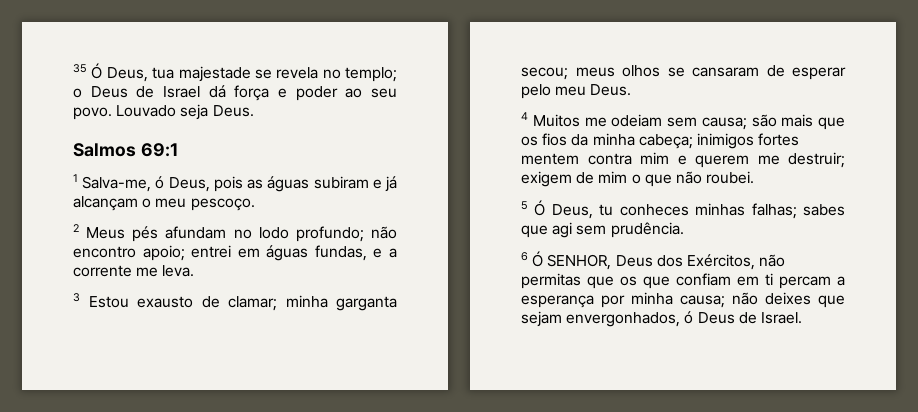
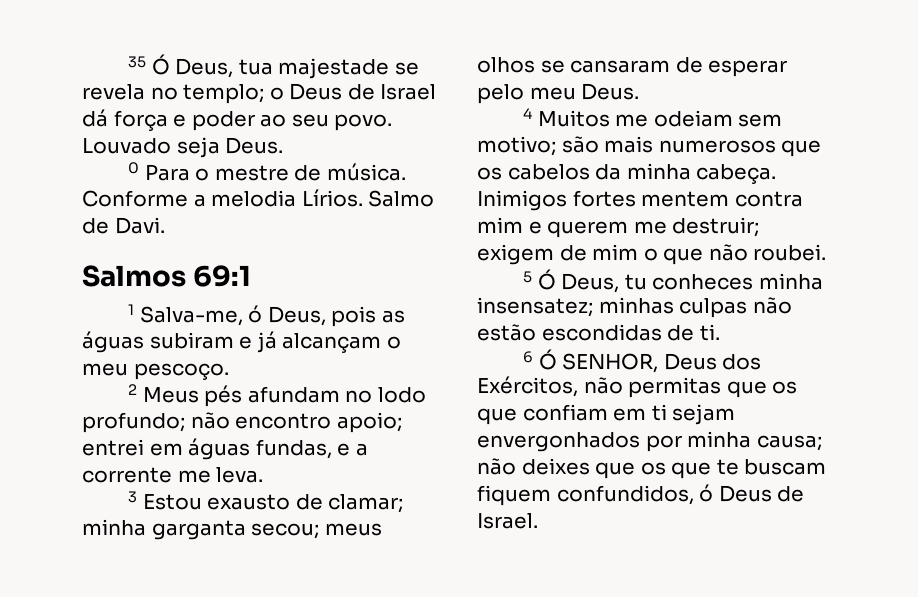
+ 0 Para o mestre de música. Conforme a melodia Lírios. Salmo de Davi.
- 4 Muitos me odeiam sem causa; são mais que os fios da minha cabeça; inimigos fortes mentem contra mim e querem me destruir; exigem de mim o que não roubei.
+ 4 Muitos me odeiam sem motivo; são mais numerosos que os cabelos da minha cabeça. Inimigos fortes mentem contra mim e querem me destruir; exigem de mim o que não roubei.
- 5 Ó Deus, tu conheces minhas falhas; sabes que agi sem prudência.
+ 5 Ó Deus, tu conheces minha insensatez; minhas culpas não estão escondidas de ti.
- 6 Ó SENHOR, Deus dos Exércitos, não permitas que os que confiam em ti percam a esperança por minha causa; não deixes que sejam envergonhados, ó Deus de Israel.
+ 6 Ó SENHOR, Deus dos Exércitos, não permitas que os que confiam em ti sejam envergonhados por minha causa; não deixes que os que te buscam fiquem confundidos, ó Deus de Israel.

